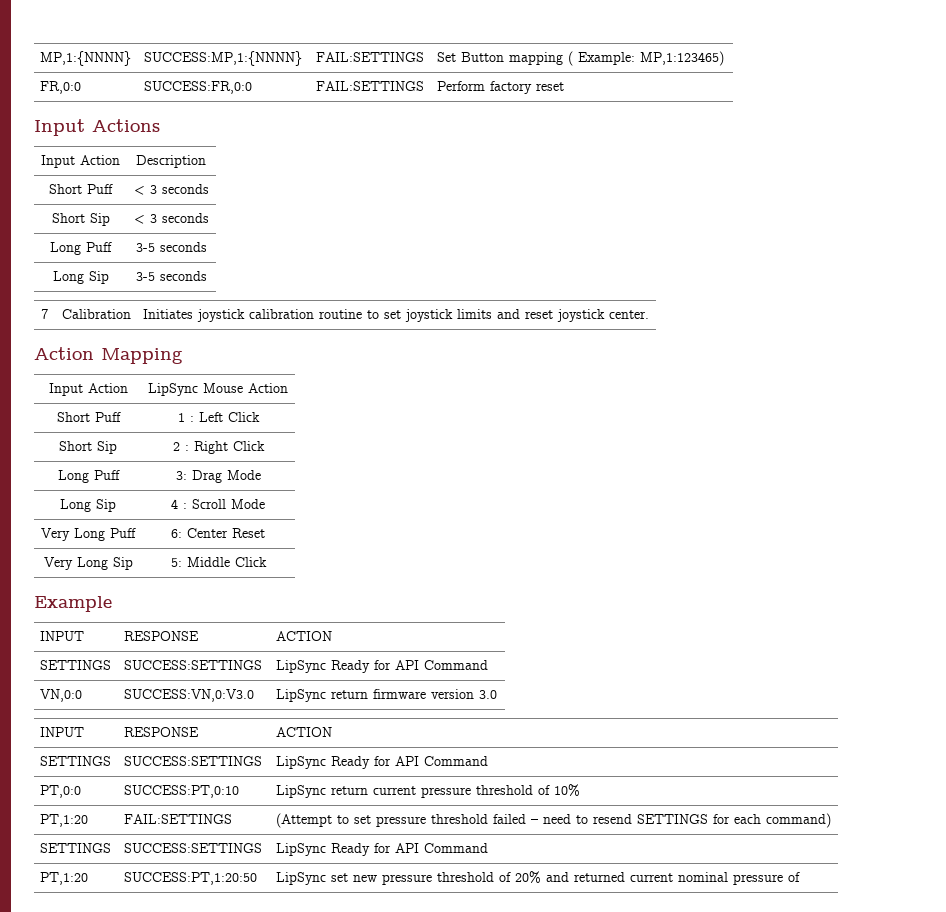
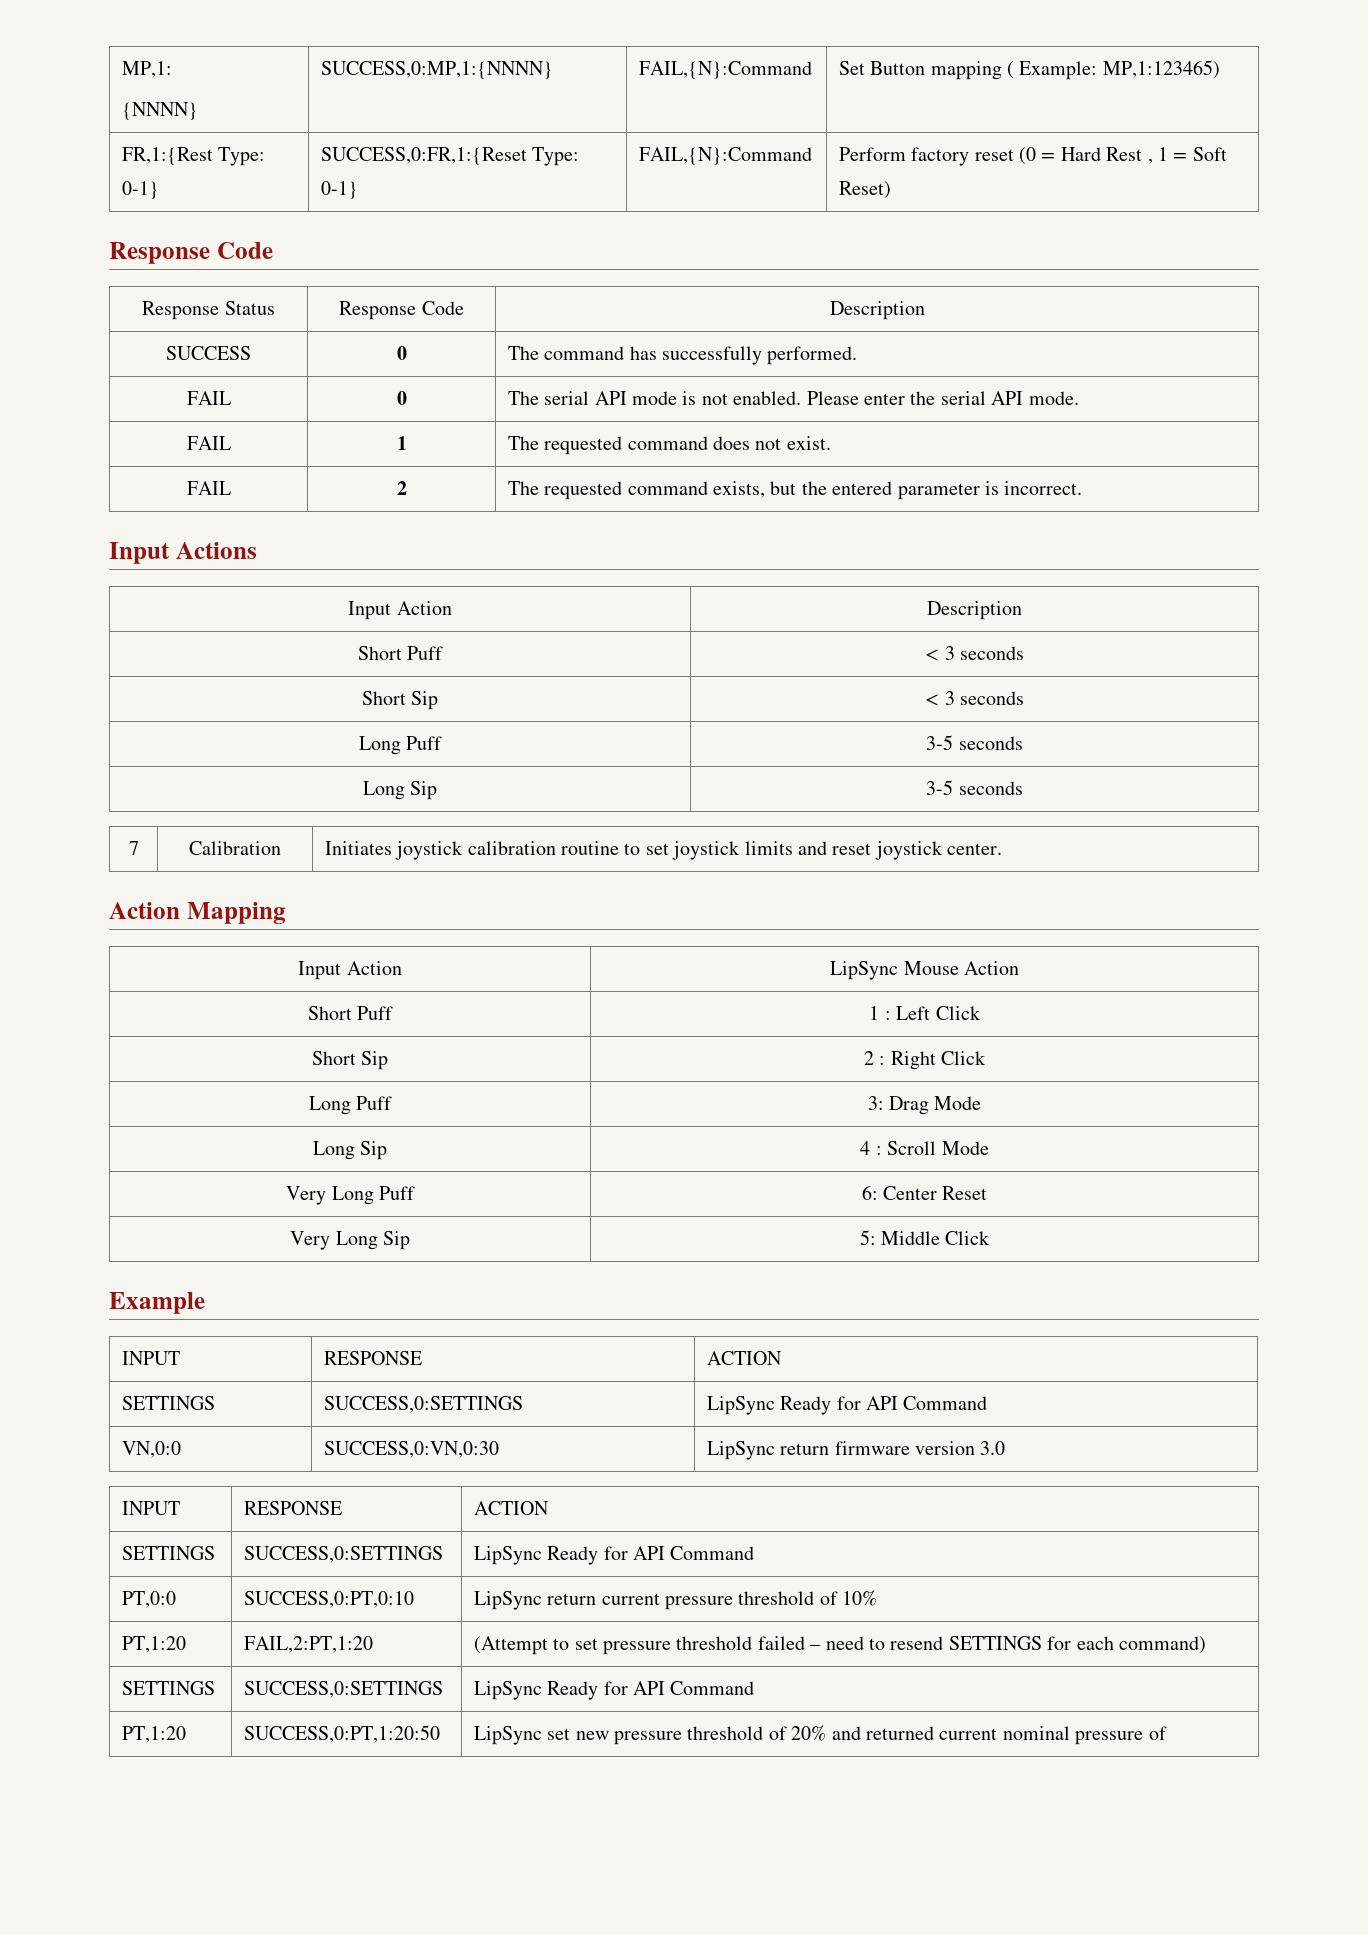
- MP,1:{NNNN} | SUCCESS:MP,1:{NNNN} | FAIL:SETTINGS | Set Button mapping ( Example: MP,1:123465)
+ MP,1:
+ {NNNN} | SUCCESS,0:MP,1:{NNNN} | FAIL,{N}:Command | Set Button mapping ( Example: MP,1:123465)
- FR,0:0 | SUCCESS:FR,0:0 | FAIL:SETTINGS | Perform factory reset
+ FR,1:{Rest Type: 0-1} | SUCCESS,0:FR,1:{Reset Type: 0-1} | FAIL,{N}:Command | Perform factory reset (0 = Hard Rest , 1 = Soft Reset)
+ Response Code
+ Response Status | Response Code | Description
+ SUCCESS | 0 | The command has successfully performed.
+ FAIL | 0 | The serial API mode is not enabled. Please enter the serial API mode.
+ FAIL | 1 | The requested command does not exist.
+ FAIL | 2 | The requested command exists, but the entered parameter is incorrect.
  Example
  INPUT | RESPONSE | ACTION
- SETTINGS | SUCCESS:SETTINGS | LipSync Ready for API Command
+ SETTINGS | SUCCESS,0:SETTINGS | LipSync Ready for API Command
- VN,0:0 | SUCCESS:VN,0:V3.0 | LipSync return firmware version 3.0
+ VN,0:0 | SUCCESS,0:VN,0:30 | LipSync return firmware version 3.0
  INPUT | RESPONSE | ACTION
- SETTINGS | SUCCESS:SETTINGS | LipSync Ready for API Command
+ SETTINGS | SUCCESS,0:SETTINGS | LipSync Ready for API Command
- PT,0:0 | SUCCESS:PT,0:10 | LipSync return current pressure threshold of 10%
+ PT,0:0 | SUCCESS,0:PT,0:10 | LipSync return current pressure threshold of 10%
- PT,1:20 | FAIL:SETTINGS | (Attempt to set pressure threshold failed – need to resend SETTINGS for each command)
- SETTINGS | SUCCESS:SETTINGS | LipSync Ready for API Command
+ PT,1:20 | FAIL,2:PT,1:20 | (Attempt to set pressure threshold failed – need to resend SETTINGS for each command)
+ SETTINGS | SUCCESS,0:SETTINGS | LipSync Ready for API Command
- PT,1:20 | SUCCESS:PT,1:20:50 | LipSync set new pressure threshold of 20% and returned current nominal pressure of
+ PT,1:20 | SUCCESS,0:PT,1:20:50 | LipSync set new pressure threshold of 20% and returned current nominal pressure of

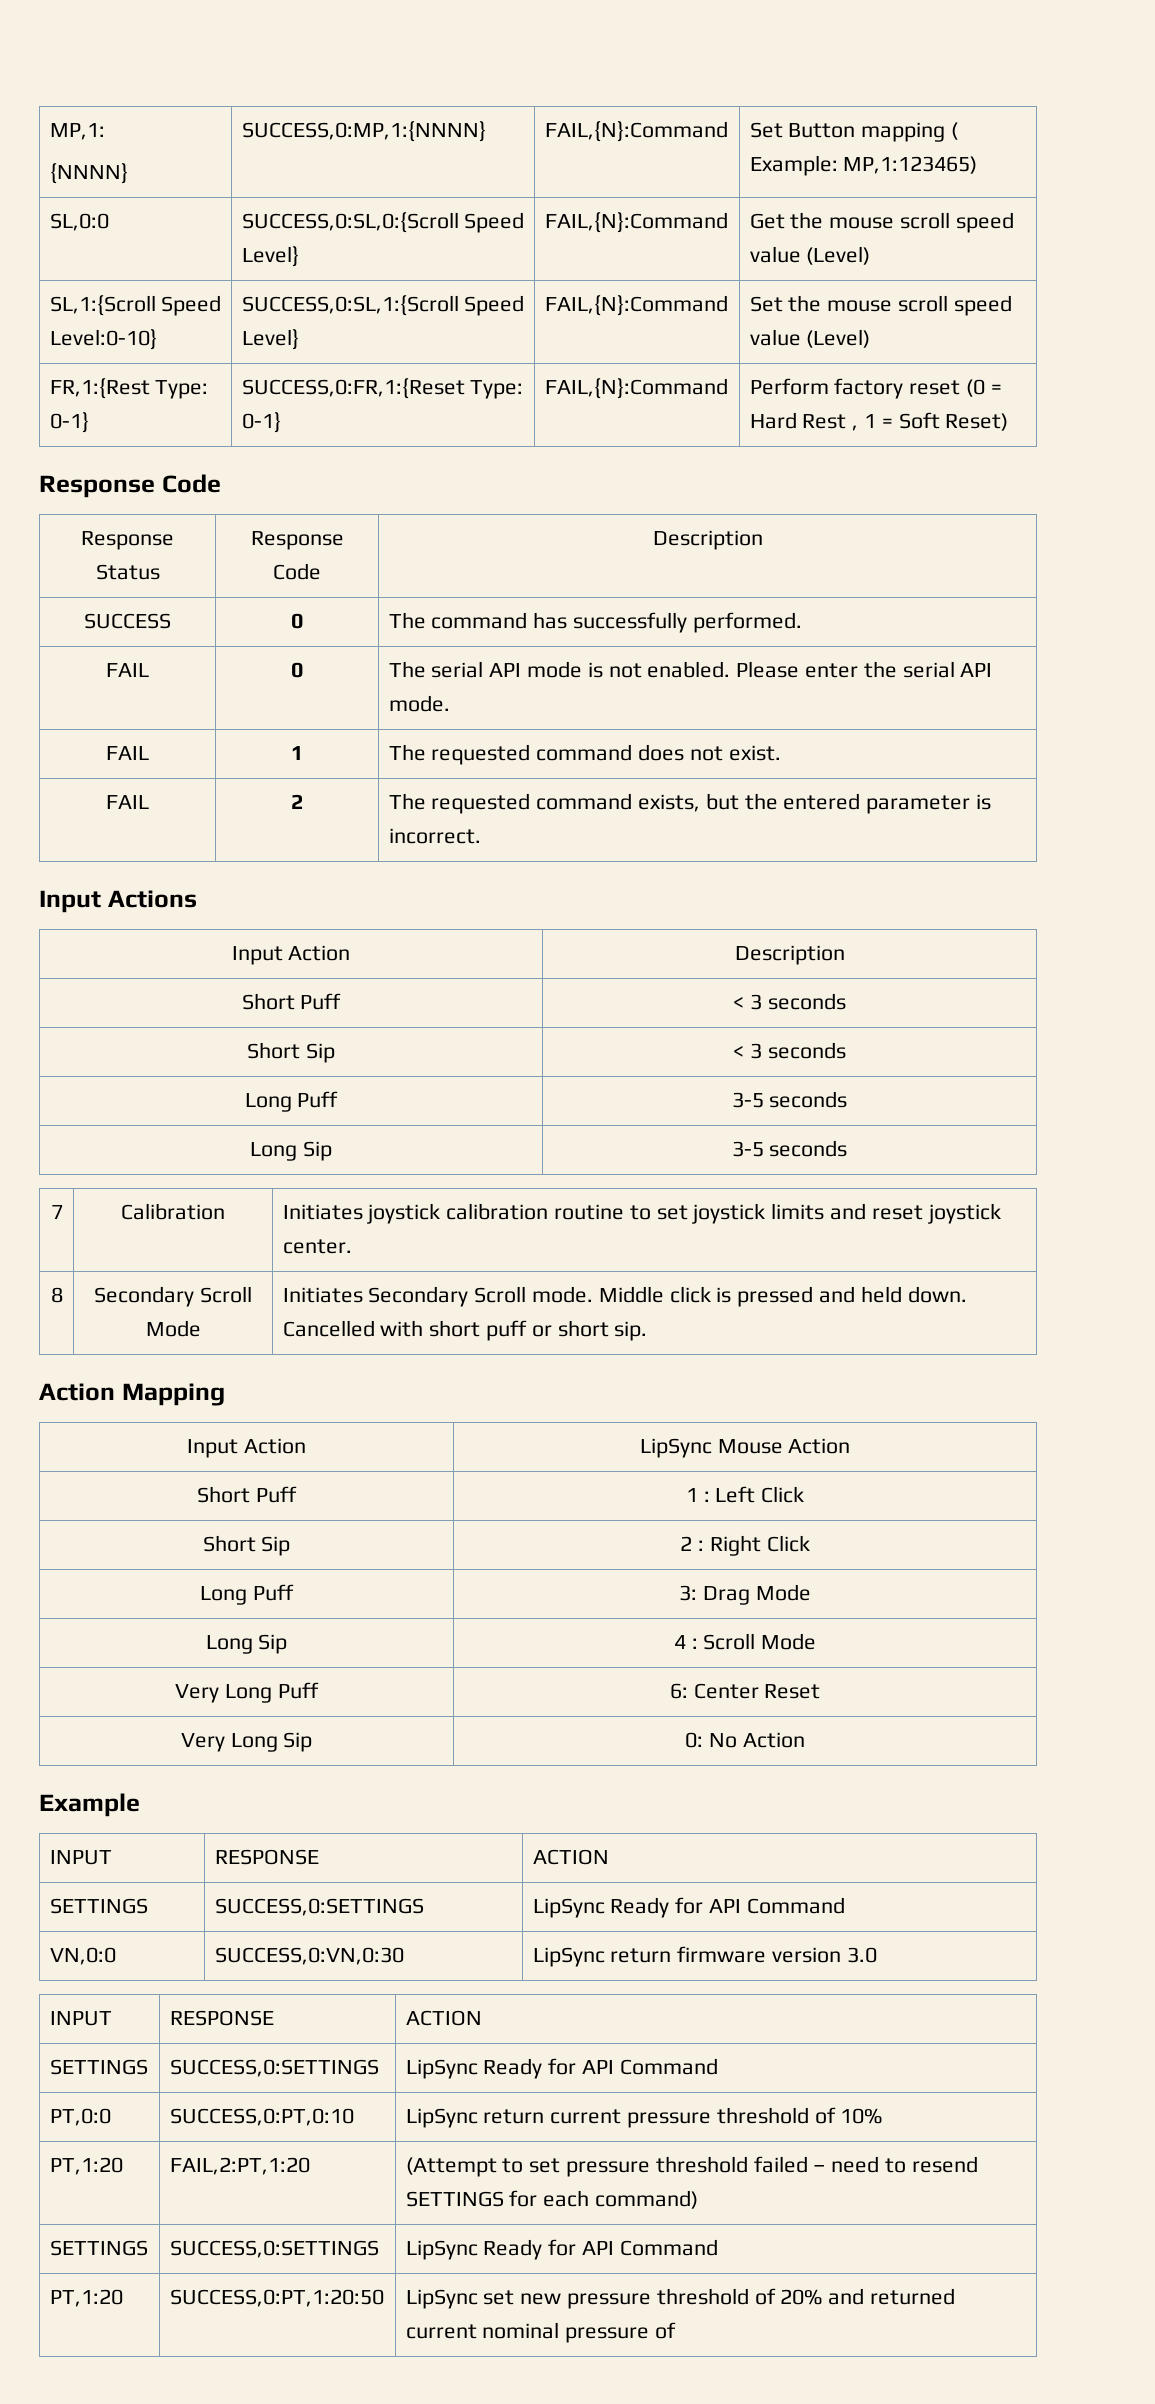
+ SL,0:0 | SUCCESS,0:SL,0:{Scroll Speed Level} | FAIL,{N}:Command | Get the mouse scroll speed value (Level)
+ SL,1:{Scroll Speed Level:0-10} | SUCCESS,0:SL,1:{Scroll Speed Level} | FAIL,{N}:Command | Set the mouse scroll speed value (Level)
+ 8 | Secondary Scroll Mode | Initiates Secondary Scroll mode. Middle click is pressed and held down. Cancelled with short puff or short sip.
- Very Long Sip | 5: Middle Click
+ Very Long Sip | 0: No Action

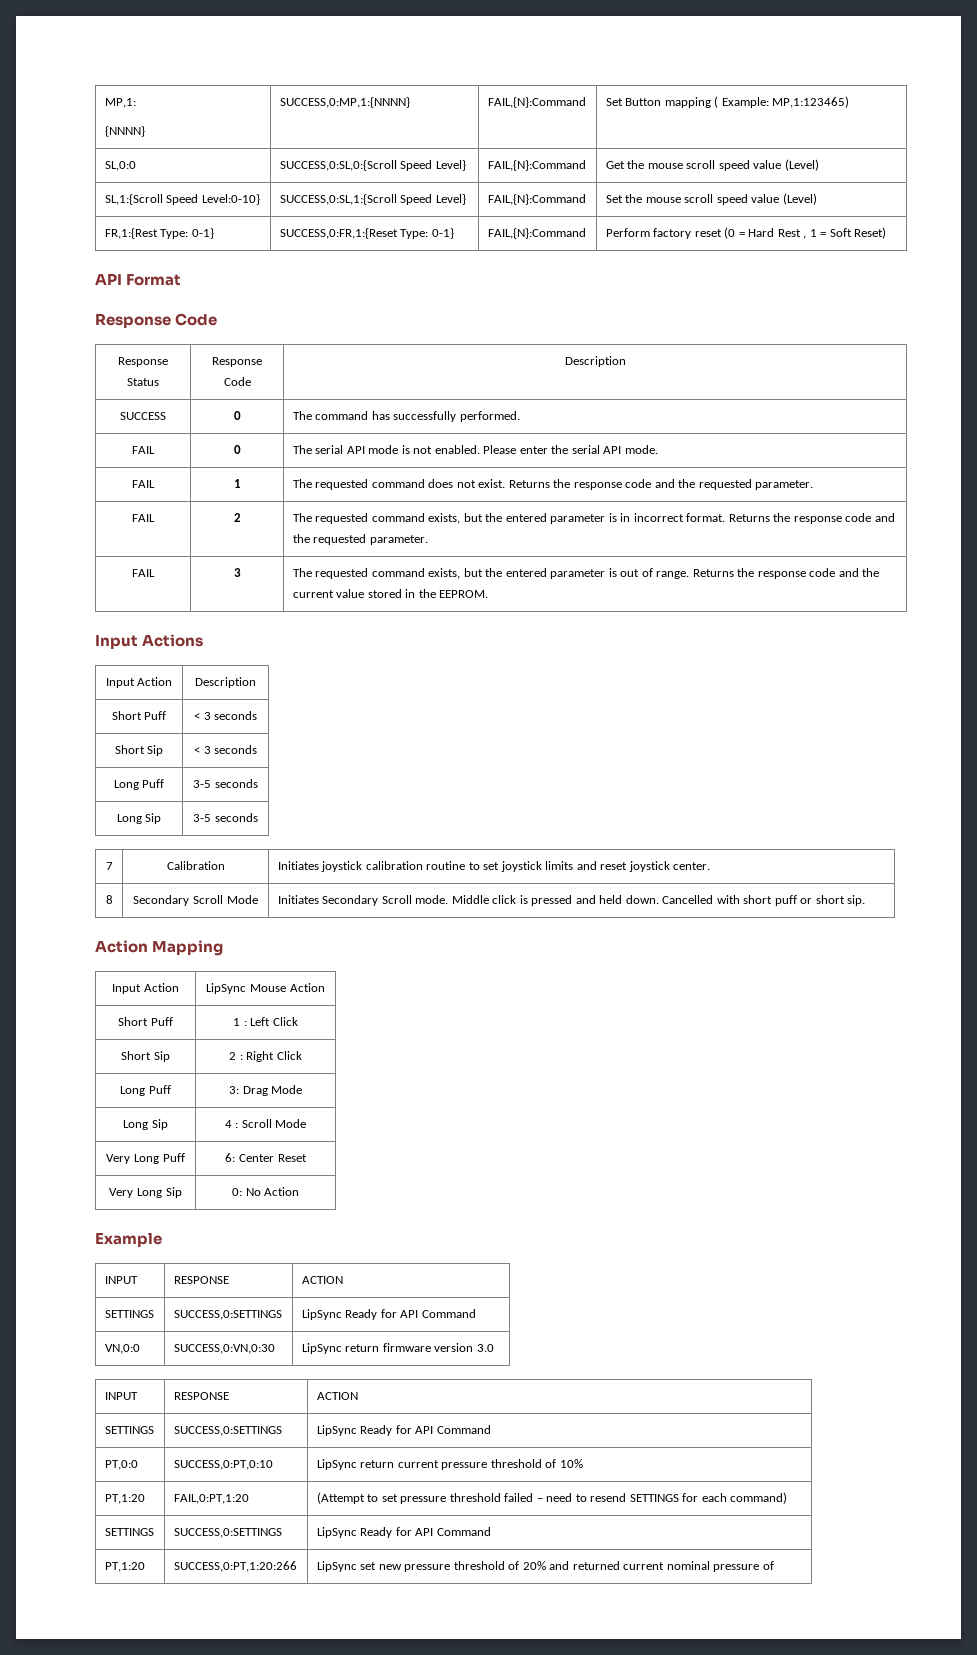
+ API Format
- FAIL | 1 | The requested command does not exist.
+ FAIL | 1 | The requested command does not exist. Returns the response code and the requested parameter.
- FAIL | 2 | The requested command exists, but the entered parameter is incorrect.
+ FAIL | 2 | The requested command exists, but the entered parameter is in incorrect format. Returns the response code and the requested parameter.
+ FAIL | 3 | The requested command exists, but the entered parameter is out of range. Returns the response code and the current value stored in the EEPROM.
- PT,1:20 | FAIL,2:PT,1:20 | (Attempt to set pressure threshold failed – need to resend SETTINGS for each command)
+ PT,1:20 | FAIL,0:PT,1:20 | (Attempt to set pressure threshold failed – need to resend SETTINGS for each command)
- PT,1:20 | SUCCESS,0:PT,1:20:50 | LipSync set new pressure threshold of 20% and returned current nominal pressure of
+ PT,1:20 | SUCCESS,0:PT,1:20:266 | LipSync set new pressure threshold of 20% and returned current nominal pressure of

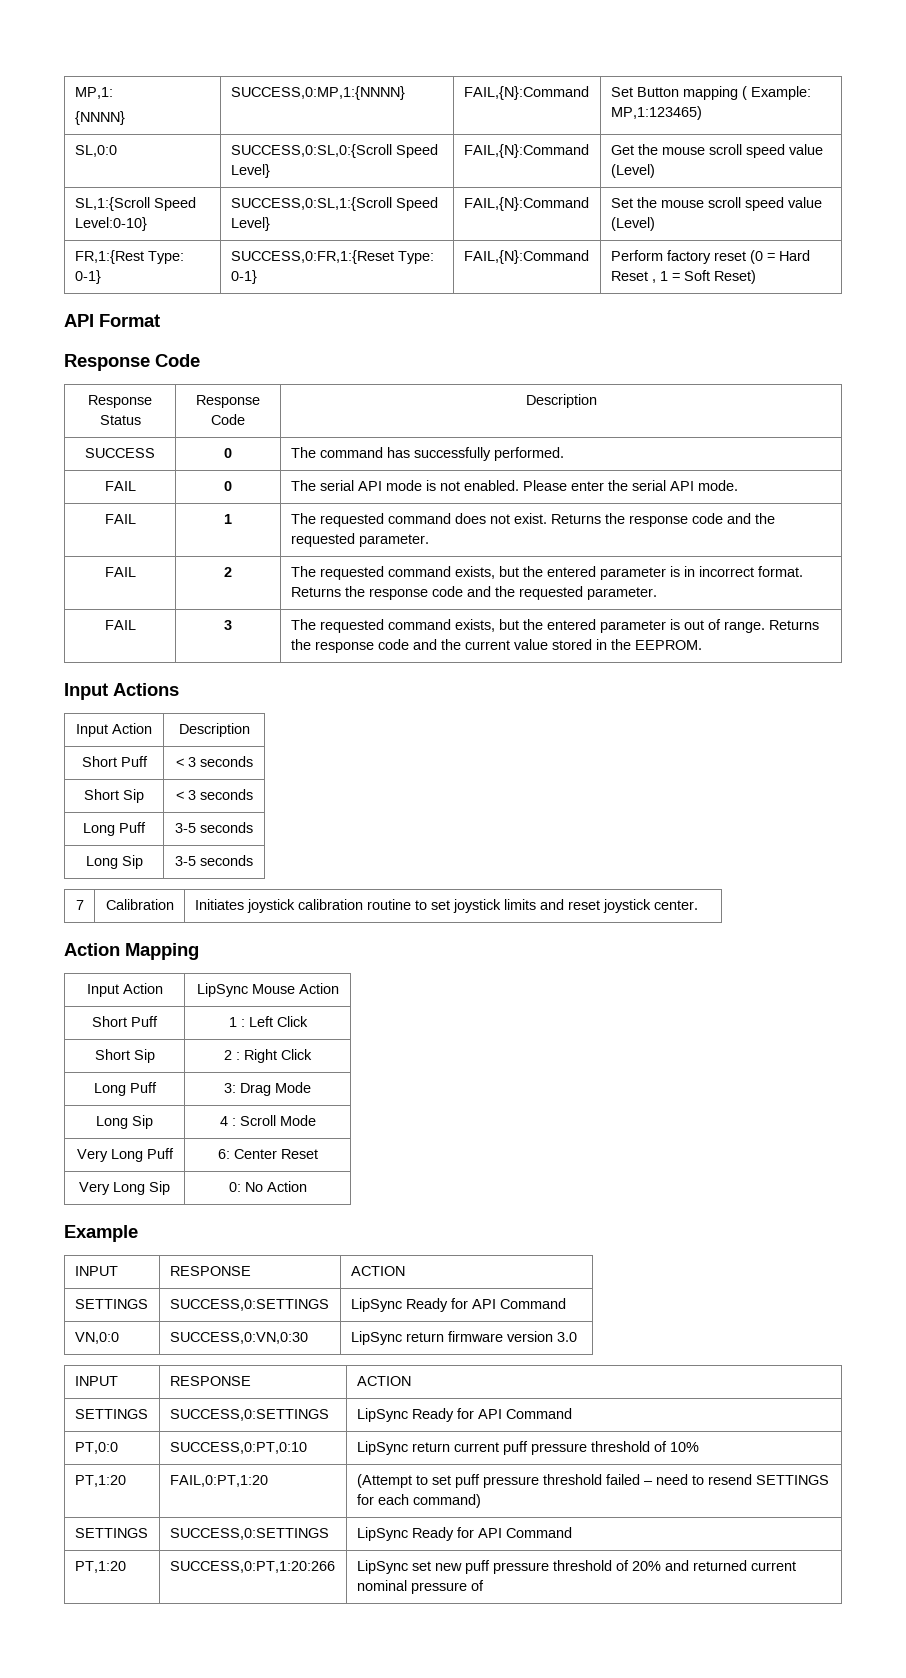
- FR,1:{Rest Type: 0-1} | SUCCESS,0:FR,1:{Reset Type: 0-1} | FAIL,{N}:Command | Perform factory reset (0 = Hard Rest , 1 = Soft Reset)
+ FR,1:{Rest Type: 0-1} | SUCCESS,0:FR,1:{Reset Type: 0-1} | FAIL,{N}:Command | Perform factory reset (0 = Hard Reset , 1 = Soft Reset)
- 8 | Secondary Scroll Mode | Initiates Secondary Scroll mode. Middle click is pressed and held down. Cancelled with short puff or short sip.
- PT,0:0 | SUCCESS,0:PT,0:10 | LipSync return current pressure threshold of 10%
+ PT,0:0 | SUCCESS,0:PT,0:10 | LipSync return current puff pressure threshold of 10%
- PT,1:20 | FAIL,0:PT,1:20 | (Attempt to set pressure threshold failed – need to resend SETTINGS for each command)
+ PT,1:20 | FAIL,0:PT,1:20 | (Attempt to set puff pressure threshold failed – need to resend SETTINGS for each command)
- PT,1:20 | SUCCESS,0:PT,1:20:266 | LipSync set new pressure threshold of 20% and returned current nominal pressure of
+ PT,1:20 | SUCCESS,0:PT,1:20:266 | LipSync set new puff pressure threshold of 20% and returned current nominal pressure of

